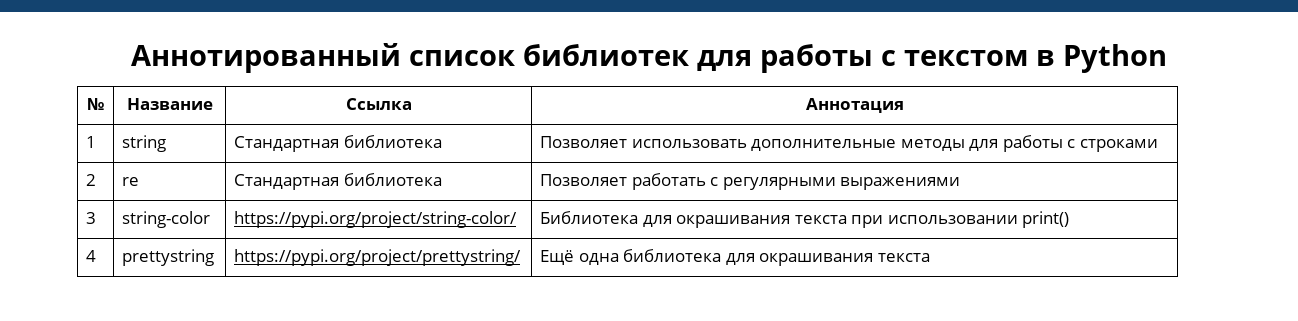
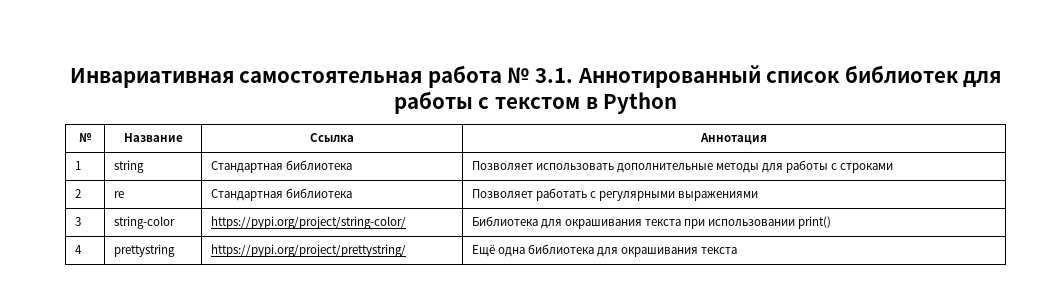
- Аннотированный список библиотек для работы с текстом в Python
+ Инвариативная самостоятельная работа № 3.1. Аннотированный список библиотек для работы с текстом в Python

